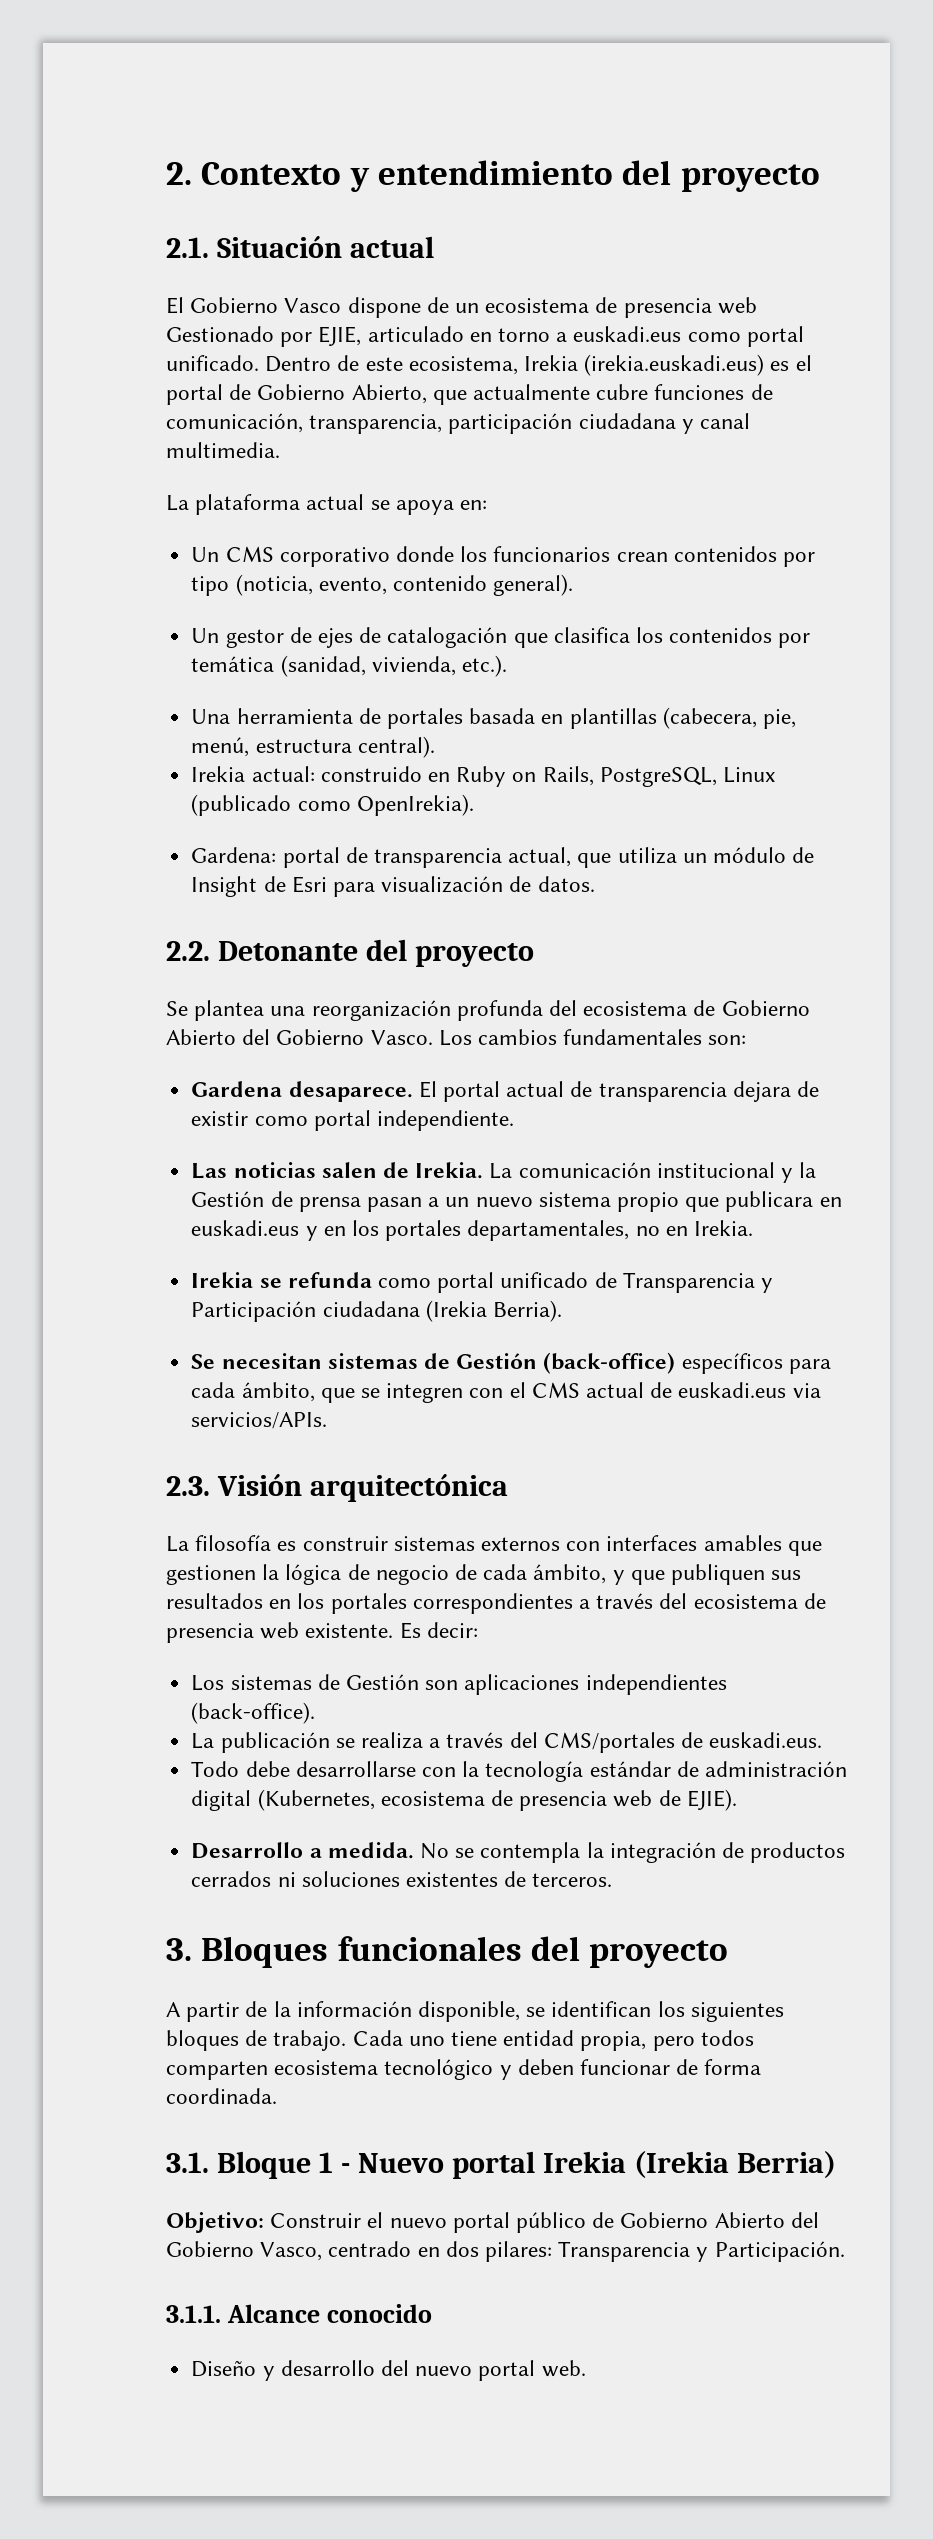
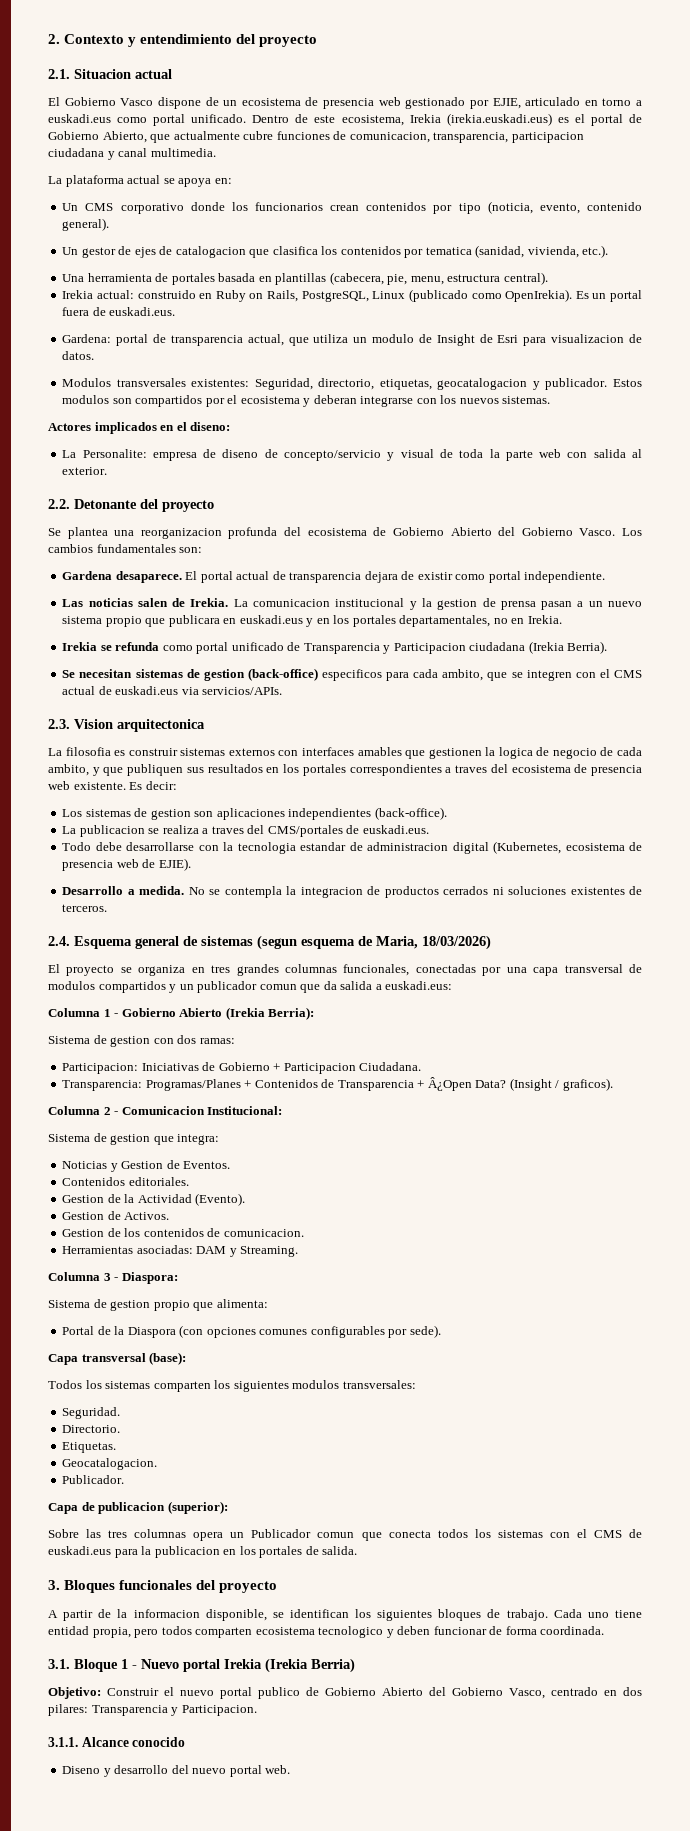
- 2.1. Situación actual
+ 2.1. Situacion actual
- El Gobierno Vasco dispone de un ecosistema de presencia web Gestionado por EJIE, articulado en torno a euskadi.eus como portal unificado.
+ El Gobierno Vasco dispone de un ecosistema de presencia web gestionado por EJIE, articulado en torno a euskadi.eus como portal unificado.
- Dentro de este ecosistema, Irekia (irekia.euskadi.eus) es el portal de Gobierno Abierto, que actualmente cubre funciones de comunicación, transparencia, participación ciudadana y canal multimedia.
+ Dentro de este ecosistema, Irekia (irekia.euskadi.eus) es el portal de Gobierno Abierto, que actualmente cubre funciones de comunicacion, transparencia, participacion ciudadana y canal multimedia.
- Un gestor de ejes de catalogación que clasifica los contenidos por temática (sanidad, vivienda, etc.).
+ Un gestor de ejes de catalogacion que clasifica los contenidos por tematica (sanidad, vivienda, etc.).
- Una herramienta de portales basada en plantillas (cabecera, pie, menú, estructura central).
+ Una herramienta de portales basada en plantillas (cabecera, pie, menu, estructura central).
+ Es un portal fuera de euskadi.eus.
- Gardena: portal de transparencia actual, que utiliza un módulo de Insight de Esri para visualización de datos.
+ Gardena: portal de transparencia actual, que utiliza un modulo de Insight de Esri para visualizacion de datos.
+ Modulos transversales existentes: Seguridad, directorio, etiquetas, geocatalogacion y publicador. Estos modulos son compartidos por el ecosistema y deberan integrarse con los nuevos sistemas.
+ Actores implicados en el diseno:
+ La Personalite: empresa de diseno de concepto/servicio y visual de toda la parte web con salida al exterior.
- Se plantea una reorganización profunda del ecosistema de Gobierno Abierto del Gobierno Vasco.
+ Se plantea una reorganizacion profunda del ecosistema de Gobierno Abierto del Gobierno Vasco.
- La comunicación institucional y la Gestión de prensa pasan a un nuevo sistema propio que publicara en euskadi.eus y en los portales departamentales, no en Irekia.
+ La comunicacion institucional y la gestion de prensa pasan a un nuevo sistema propio que publicara en euskadi.eus y en los portales departamentales, no en Irekia.
- Irekia se refunda como portal unificado de Transparencia y Participación ciudadana (Irekia Berria).
+ Irekia se refunda como portal unificado de Transparencia y Participacion ciudadana (Irekia Berria).
- Se necesitan sistemas de Gestión (back-office) específicos para cada ámbito, que se integren con el CMS actual de euskadi.eus via servicios/APIs.
+ Se necesitan sistemas de gestion (back-office) especificos para cada ambito, que se integren con el CMS actual de euskadi.eus via servicios/APIs.
- 2.3. Visión arquitectónica
- La filosofía es construir sistemas externos con interfaces amables que gestionen la lógica de negocio de cada ámbito, y que publiquen sus resultados en los portales correspondientes a través del ecosistema de presencia web existente.
+ 2.3. Vision arquitectonica
+ La filosofia es construir sistemas externos con interfaces amables que gestionen la logica de negocio de cada ambito, y que publiquen sus resultados en los portales correspondientes a traves del ecosistema de presencia web existente.
- Los sistemas de Gestión son aplicaciones independientes (back-office).
+ Los sistemas de gestion son aplicaciones independientes (back-office).
- La publicación se realiza a través del CMS/portales de euskadi.eus.
+ La publicacion se realiza a traves del CMS/portales de euskadi.eus.
- Todo debe desarrollarse con la tecnología estándar de administración digital (Kubernetes, ecosistema de presencia web de EJIE).
+ Todo debe desarrollarse con la tecnologia estandar de administracion digital (Kubernetes, ecosistema de presencia web de EJIE).
- No se contempla la integración de productos cerrados ni soluciones existentes de terceros.
+ No se contempla la integracion de productos cerrados ni soluciones existentes de terceros.
+ 2.4. Esquema general de sistemas (segun esquema de Maria, 18/03/2026)
+ El proyecto se organiza en tres grandes columnas funcionales, conectadas por una capa transversal de modulos compartidos y un publicador comun que da salida a euskadi.eus:
+ Columna 1 - Gobierno Abierto (Irekia Berria):
+ Sistema de gestion con dos ramas:
+ Participacion: Iniciativas de Gobierno + Participacion Ciudadana.
+ Transparencia: Programas/Planes + Contenidos de Transparencia + Â¿Open Data? (Insight / graficos).
+ Columna 2 - Comunicacion Institucional:
+ Sistema de gestion que integra:
+ Noticias y Gestion de Eventos.
+ Contenidos editoriales.
+ Gestion de la Actividad (Evento).
+ Gestion de Activos.
+ Gestion de los contenidos de comunicacion.
+ Herramientas asociadas: DAM y Streaming.
+ Columna 3 - Diaspora:
+ Sistema de gestion propio que alimenta:
+ Portal de la Diaspora (con opciones comunes configurables por sede).
+ Capa transversal (base):
+ Todos los sistemas comparten los siguientes modulos transversales:
+ Seguridad.
+ Directorio.
+ Etiquetas.
+ Geocatalogacion.
+ Publicador.
+ Capa de publicacion (superior):
+ Sobre las tres columnas opera un Publicador comun que conecta todos los sistemas con el CMS de euskadi.eus para la publicacion en los portales de salida.
- A partir de la información disponible, se identifican los siguientes bloques de trabajo.
+ A partir de la informacion disponible, se identifican los siguientes bloques de trabajo.
- Cada uno tiene entidad propia, pero todos comparten ecosistema tecnológico y deben funcionar de forma coordinada.
+ Cada uno tiene entidad propia, pero todos comparten ecosistema tecnologico y deben funcionar de forma coordinada.
- Objetivo: Construir el nuevo portal público de Gobierno Abierto del Gobierno Vasco, centrado en dos pilares: Transparencia y Participación.
+ Objetivo: Construir el nuevo portal publico de Gobierno Abierto del Gobierno Vasco, centrado en dos pilares: Transparencia y Participacion.
- Diseño y desarrollo del nuevo portal web.
+ Diseno y desarrollo del nuevo portal web.

